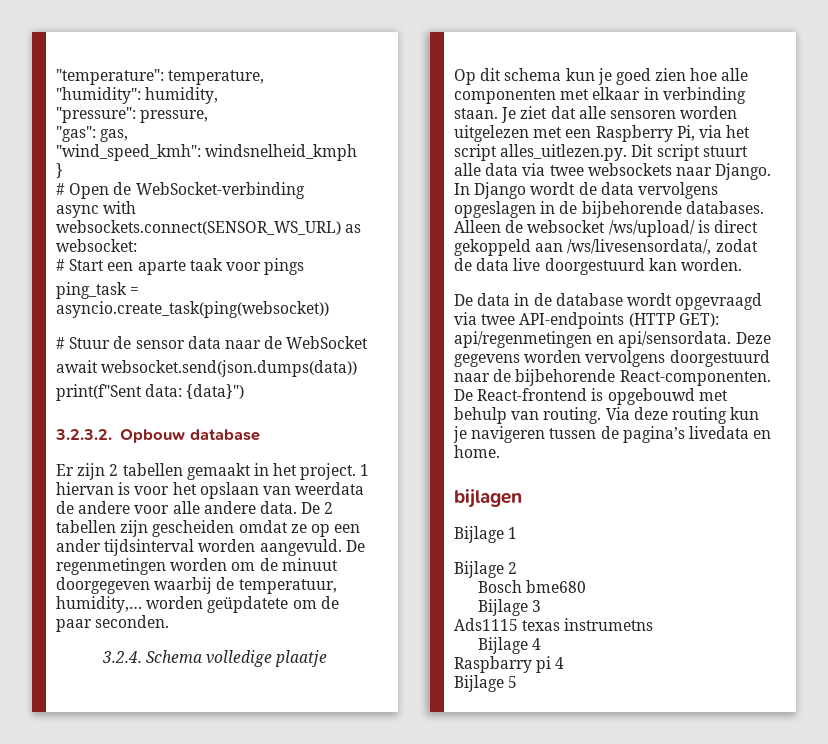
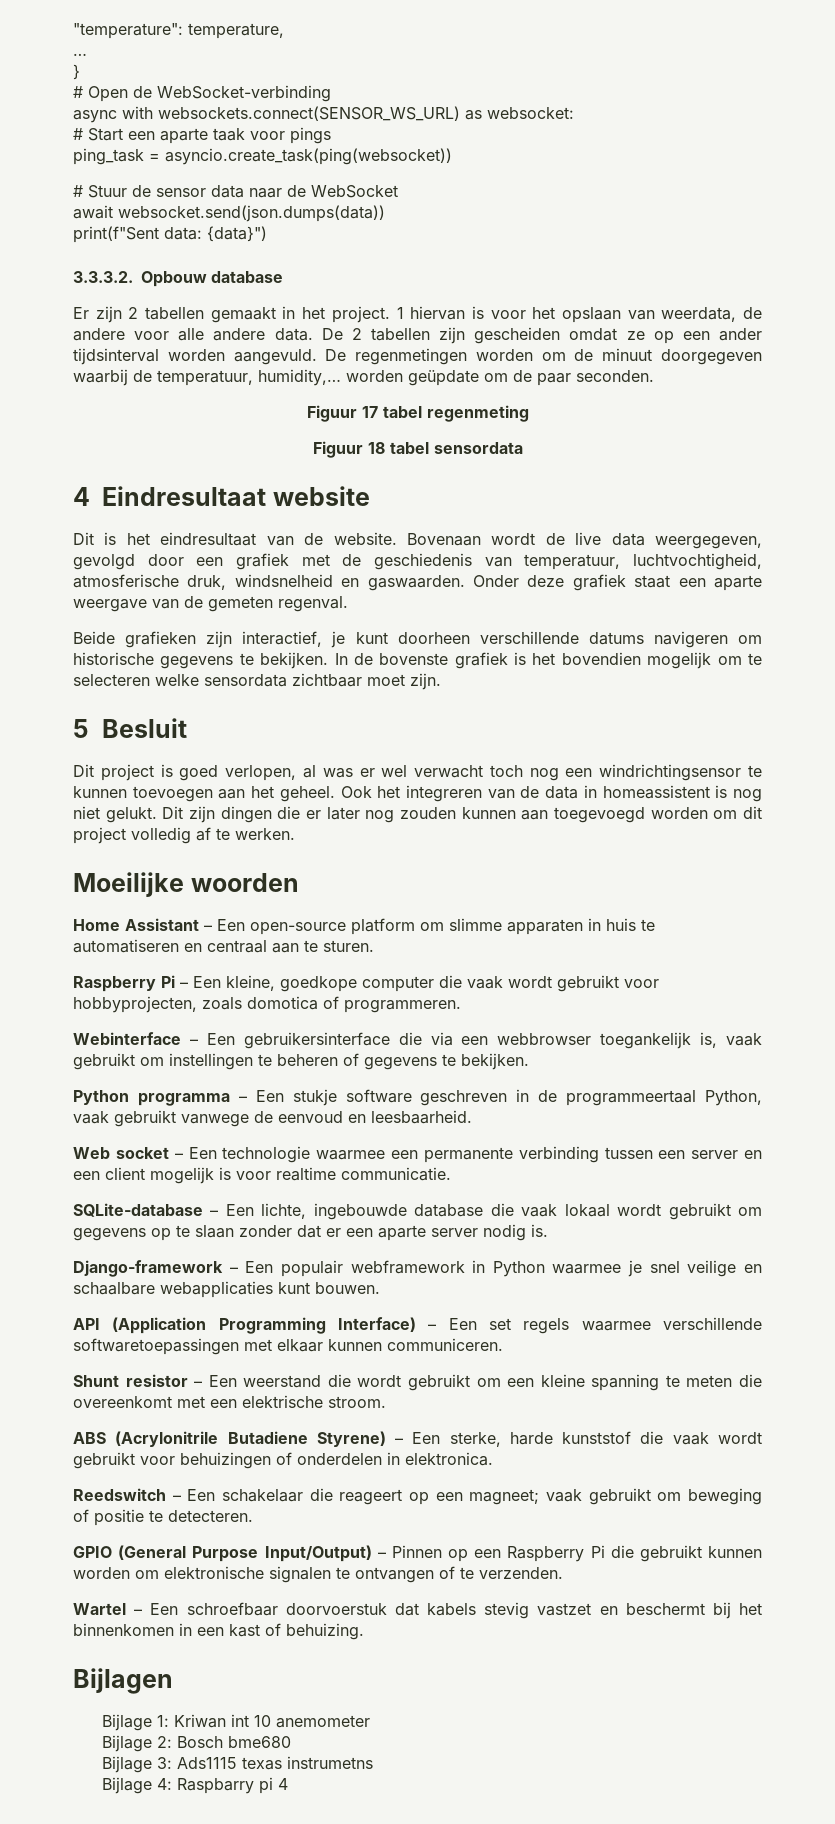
- "humidity": humidity,
- "pressure": pressure,
- "gas": gas,
- "wind_speed_kmh": windsnelheid_kmph
+ …
- 3.2.3.2. Opbouw database
+ 3.3.3.2. Opbouw database
- 1 hiervan is voor het opslaan van weerdata de andere voor alle andere data.
+ 1 hiervan is voor het opslaan van weerdata, de andere voor alle andere data.
- De regenmetingen worden om de minuut doorgegeven waarbij de temperatuur, humidity,… worden geüpdatete om de paar seconden.
+ De regenmetingen worden om de minuut doorgegeven waarbij de temperatuur, humidity,… worden geüpdate om de paar seconden.
- 3.2.4. Schema volledige plaatje
- Op dit schema kun je goed zien hoe alle componenten met elkaar in verbinding staan. Je ziet dat alle sensoren worden uitgelezen met een Raspberry Pi, via het script alles_uitlezen.py. Dit script stuurt alle data via twee websockets naar Django. In Django wordt de data vervolgens opgeslagen in de bijbehorende databases. Alleen de websocket /ws/upload/ is direct gekoppeld aan /ws/livesensordata/, zodat de data live doorgestuurd kan worden.
- De data in de database wordt opgevraagd via twee API-endpoints (HTTP GET): api/regenmetingen en api/sensordata. Deze gegevens worden vervolgens doorgestuurd naar de bijbehorende React-componenten. De React-frontend is opgebouwd met behulp van routing. Via deze routing kun je navigeren tussen de pagina’s livedata en home.
- bijlagen
- Bijlage 1
- Bijlage 2
- Bosch bme680
+ Figuur 17 tabel regenmeting
+ Figuur 18 tabel sensordata
+ 4 Eindresultaat website
+ Dit is het eindresultaat van de website. Bovenaan wordt de live data weergegeven, gevolgd door een grafiek met de geschiedenis van temperatuur, luchtvochtigheid, atmosferische druk, windsnelheid en gaswaarden. Onder deze grafiek staat een aparte weergave van de gemeten regenval.
+ Beide grafieken zijn interactief, je kunt doorheen verschillende datums navigeren om historische gegevens te bekijken. In de bovenste grafiek is het bovendien mogelijk om te selecteren welke sensordata zichtbaar moet zijn.
+ 5 Besluit
+ Dit project is goed verlopen, al was er wel verwacht toch nog een windrichtingsensor te kunnen toevoegen aan het geheel. Ook het integreren van de data in homeassistent is nog niet gelukt. Dit zijn dingen die er later nog zouden kunnen aan toegevoegd worden om dit project volledig af te werken.
+ Moeilijke woorden
+ Home Assistant – Een open-source platform om slimme apparaten in huis te automatiseren en centraal aan te sturen.
+ Raspberry Pi – Een kleine, goedkope computer die vaak wordt gebruikt voor hobbyprojecten, zoals domotica of programmeren.
+ Webinterface – Een gebruikersinterface die via een webbrowser toegankelijk is, vaak gebruikt om instellingen te beheren of gegevens te bekijken.
+ Python programma – Een stukje software geschreven in de programmeertaal Python, vaak gebruikt vanwege de eenvoud en leesbaarheid.
+ Web socket – Een technologie waarmee een permanente verbinding tussen een server en een client mogelijk is voor realtime communicatie.
+ SQLite-database – Een lichte, ingebouwde database die vaak lokaal wordt gebruikt om gegevens op te slaan zonder dat er een aparte server nodig is.
+ Django-framework – Een populair webframework in Python waarmee je snel veilige en schaalbare webapplicaties kunt bouwen.
+ API (Application Programming Interface) – Een set regels waarmee verschillende softwaretoepassingen met elkaar kunnen communiceren.
+ Shunt resistor – Een weerstand die wordt gebruikt om een kleine spanning te meten die overeenkomt met een elektrische stroom.
+ ABS (Acrylonitrile Butadiene Styrene) – Een sterke, harde kunststof die vaak wordt gebruikt voor behuizingen of onderdelen in elektronica.
+ Reedswitch – Een schakelaar die reageert op een magneet; vaak gebruikt om beweging of positie te detecteren.
+ GPIO (General Purpose Input/Output) – Pinnen op een Raspberry Pi die gebruikt kunnen worden om elektronische signalen te ontvangen of te verzenden.
+ Wartel – Een schroefbaar doorvoerstuk dat kabels stevig vastzet en beschermt bij het binnenkomen in een kast of behuizing.
+ Bijlagen
+ Bijlage 1: Kriwan int 10 anemometer
+ Bijlage 2: Bosch bme680
- Bijlage 3
- Ads1115 texas instrumetns
+ Bijlage 3: Ads1115 texas instrumetns
- Bijlage 4
- Raspbarry pi 4
+ Bijlage 4: Raspbarry pi 4
- Bijlage 5

